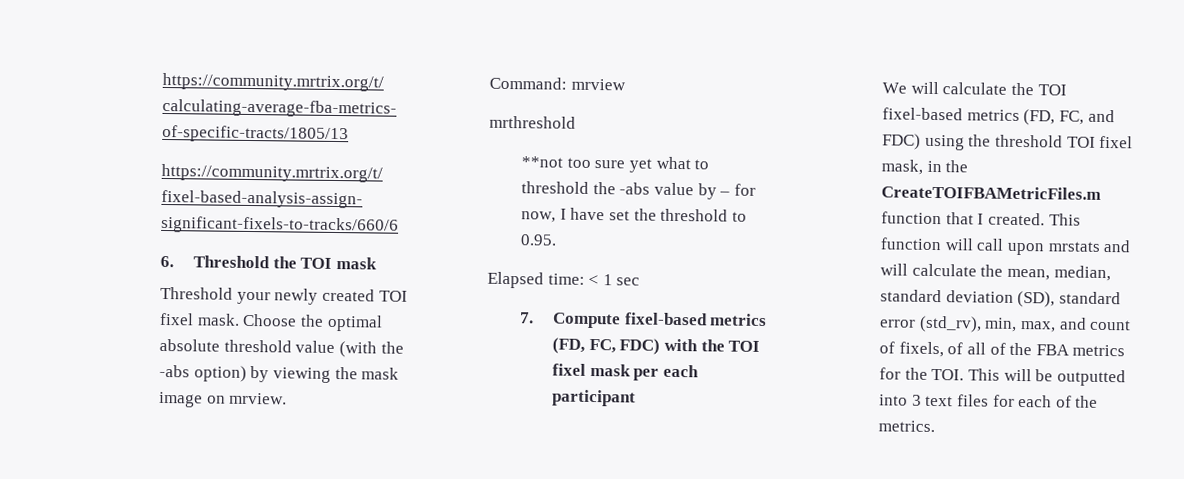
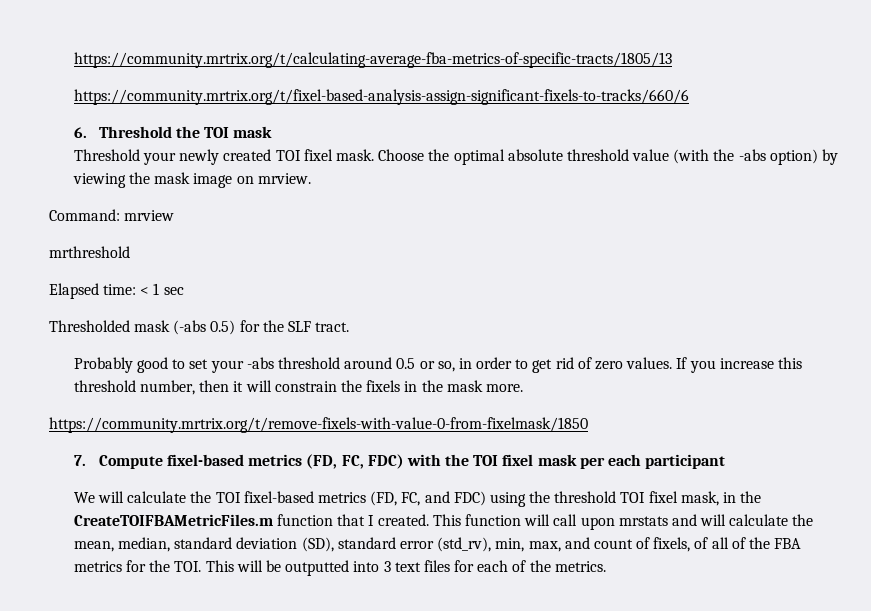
- **not too sure yet what to threshold the -abs value by – for now, I have set the threshold to 0.95.
+ Thresholded mask (-abs 0.5) for the SLF tract.
+ Probably good to set your -abs threshold around 0.5 or so, in order to get rid of zero values. If you increase this threshold number, then it will constrain the fixels in the mask more.
+ https://community.mrtrix.org/t/remove-fixels-with-value-0-from-fixelmask/1850

